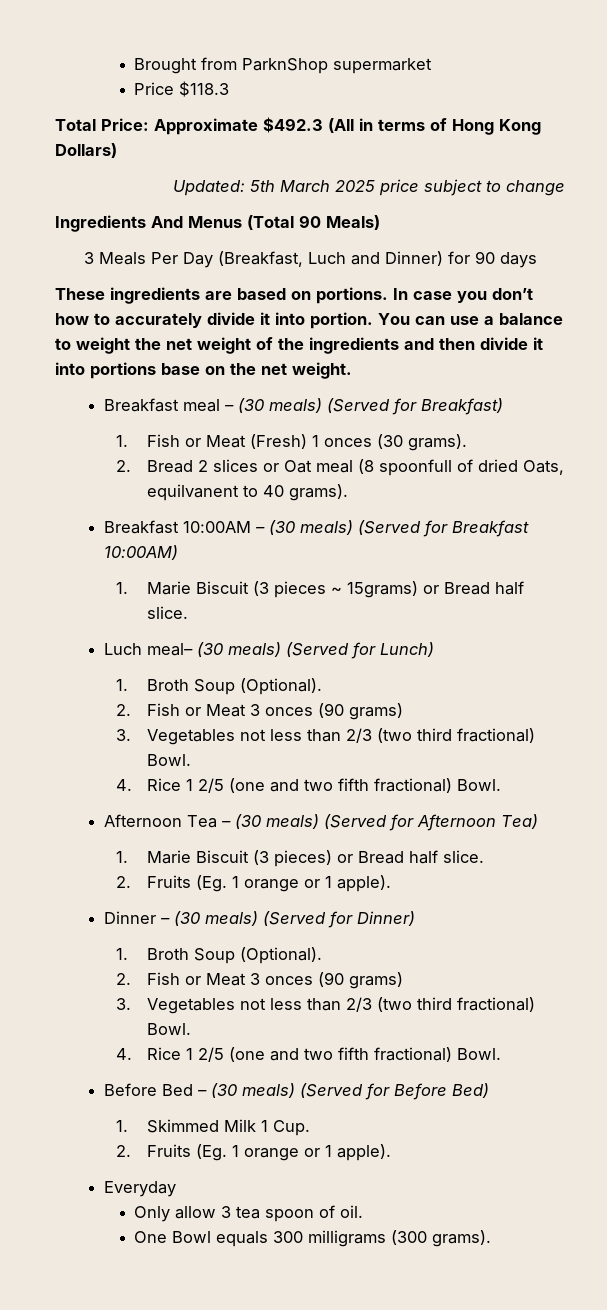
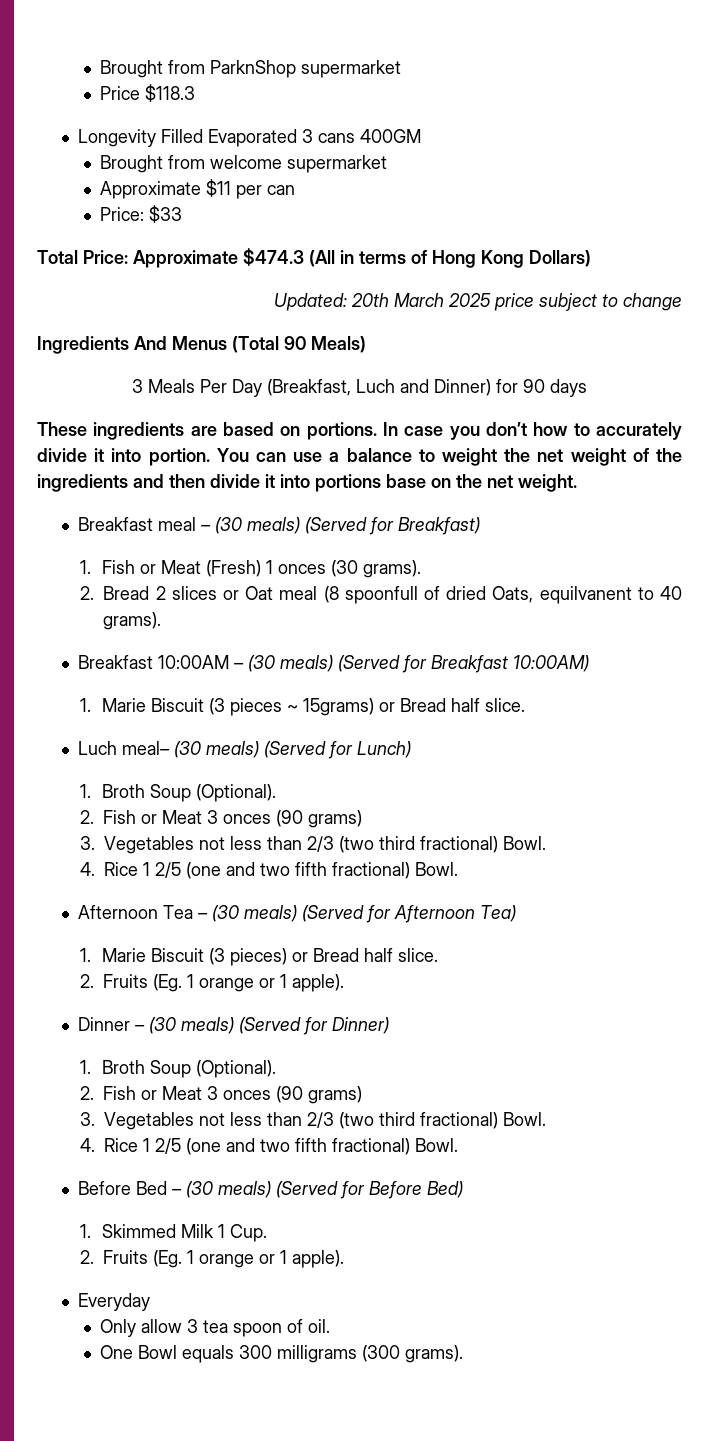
+ Longevity Filled Evaporated 3 cans 400GM
+ Brought from welcome supermarket
+ Approximate $11 per can
+ Price: $33
- Total Price: Approximate $492.3 (All in terms of Hong Kong Dollars)
+ Total Price: Approximate $474.3 (All in terms of Hong Kong Dollars)
- Updated: 5th March 2025 price subject to change
+ Updated: 20th March 2025 price subject to change

